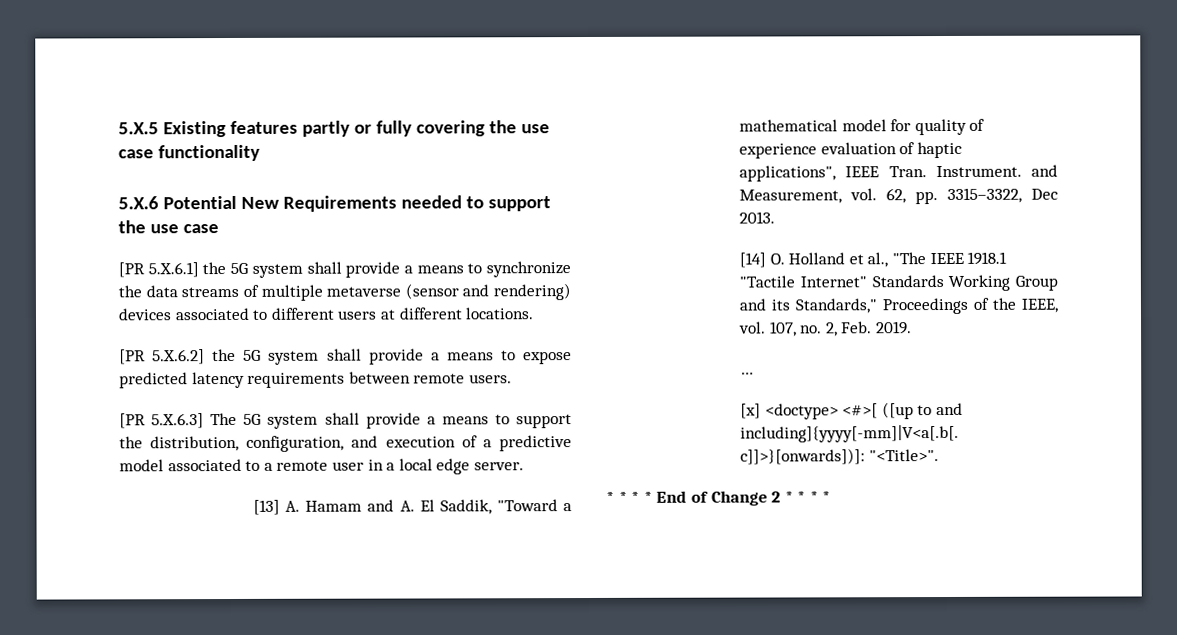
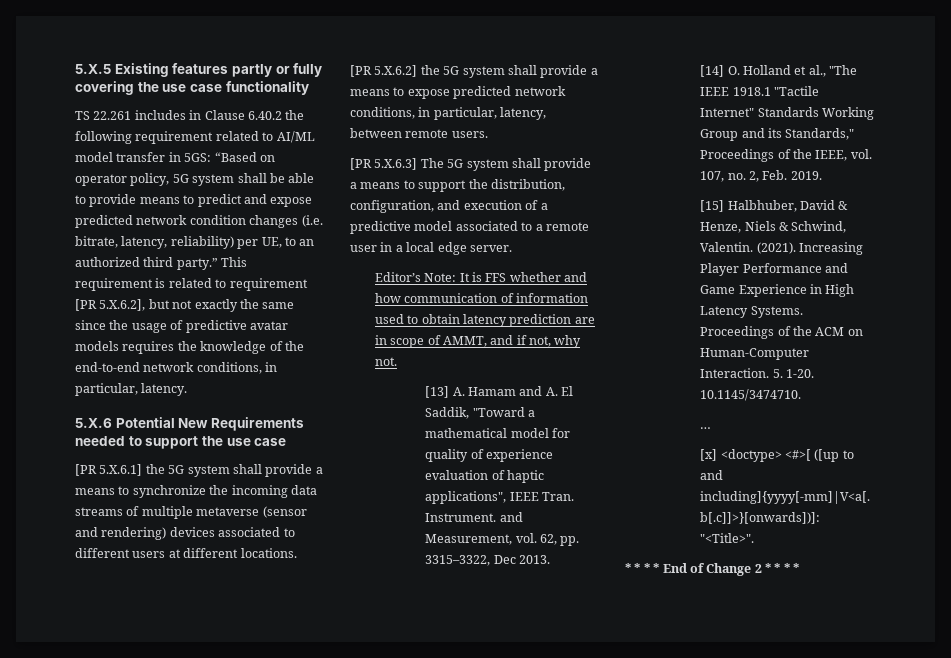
+ TS 22.261 includes in Clause 6.40.2 the following requirement related to AI/ML model transfer in 5GS: “Based on operator policy, 5G system shall be able to provide means to predict and expose predicted network condition changes (i.e. bitrate, latency, reliability) per UE, to an authorized third party.” This requirement is related to requirement [PR 5.X.6.2], but not exactly the same since the usage of predictive avatar models requires the knowledge of the end-to-end network conditions, in particular, latency.
- [PR 5.X.6.1] the 5G system shall provide a means to synchronize the data streams of multiple metaverse (sensor and rendering) devices associated to different users at different locations.
+ [PR 5.X.6.1] the 5G system shall provide a means to synchronize the incoming data streams of multiple metaverse (sensor and rendering) devices associated to different users at different locations.
- [PR 5.X.6.2] the 5G system shall provide a means to expose predicted latency requirements between remote users.
+ [PR 5.X.6.2] the 5G system shall provide a means to expose predicted network conditions, in particular, latency, between remote users.
+ Editor’s Note: It is FFS whether and how communication of information used to obtain latency prediction are in scope of AMMT, and if not, why not.
+ [15] Halbhuber, David & Henze, Niels & Schwind, Valentin. (2021). Increasing Player Performance and Game Experience in High Latency Systems. Proceedings of the ACM on Human-Computer Interaction. 5. 1-20. 10.1145/3474710.

